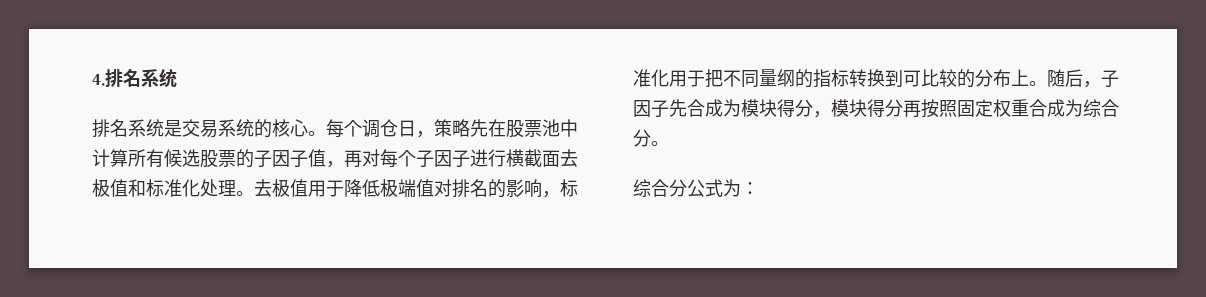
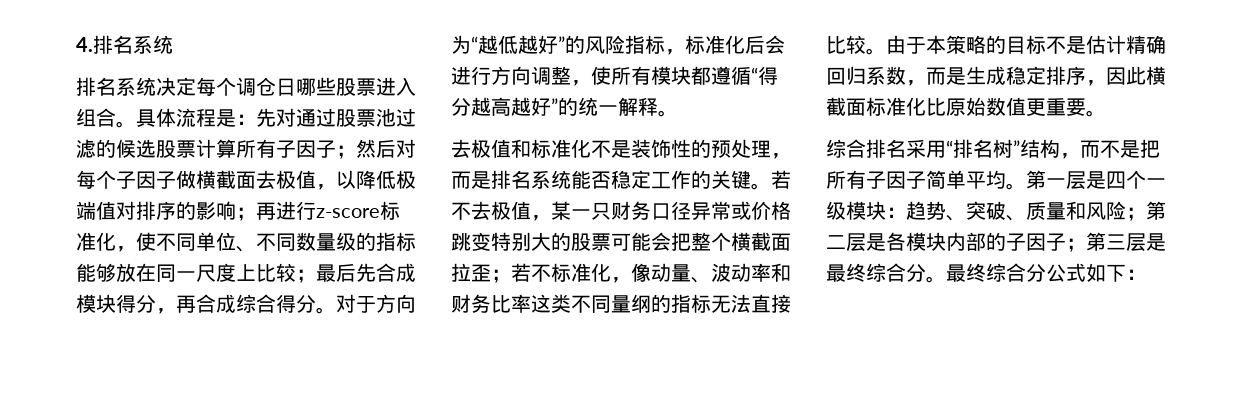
- 排名系统是交易系统的核心。每个调仓日，策略先在股票池中计算所有候选股票的子因子值，再对每个子因子进行横截面去极值和标准化处理。去极值用于降低极端值对排名的影响，标准化用于把不同量纲的指标转换到可比较的分布上。随后，子因子先合成为模块得分，模块得分再按照固定权重合成为综合分。
- 综合分公式为：
+ 排名系统决定每个调仓日哪些股票进入组合。具体流程是：先对通过股票池过滤的候选股票计算所有子因子；然后对每个子因子做横截面去极值，以降低极端值对排序的影响；再进行z-score标准化，使不同单位、不同数量级的指标能够放在同一尺度上比较；最后先合成模块得分，再合成综合得分。对于方向为“越低越好”的风险指标，标准化后会进行方向调整，使所有模块都遵循“得分越高越好”的统一解释。
+ 去极值和标准化不是装饰性的预处理，而是排名系统能否稳定工作的关键。若不去极值，某一只财务口径异常或价格跳变特别大的股票可能会把整个横截面拉歪；若不标准化，像动量、波动率和财务比率这类不同量纲的指标无法直接比较。由于本策略的目标不是估计精确回归系数，而是生成稳定排序，因此横截面标准化比原始数值更重要。
+ 综合排名采用“排名树”结构，而不是把所有子因子简单平均。第一层是四个一级模块：趋势、突破、质量和风险；第二层是各模块内部的子因子；第三层是最终综合分。最终综合分公式如下：

